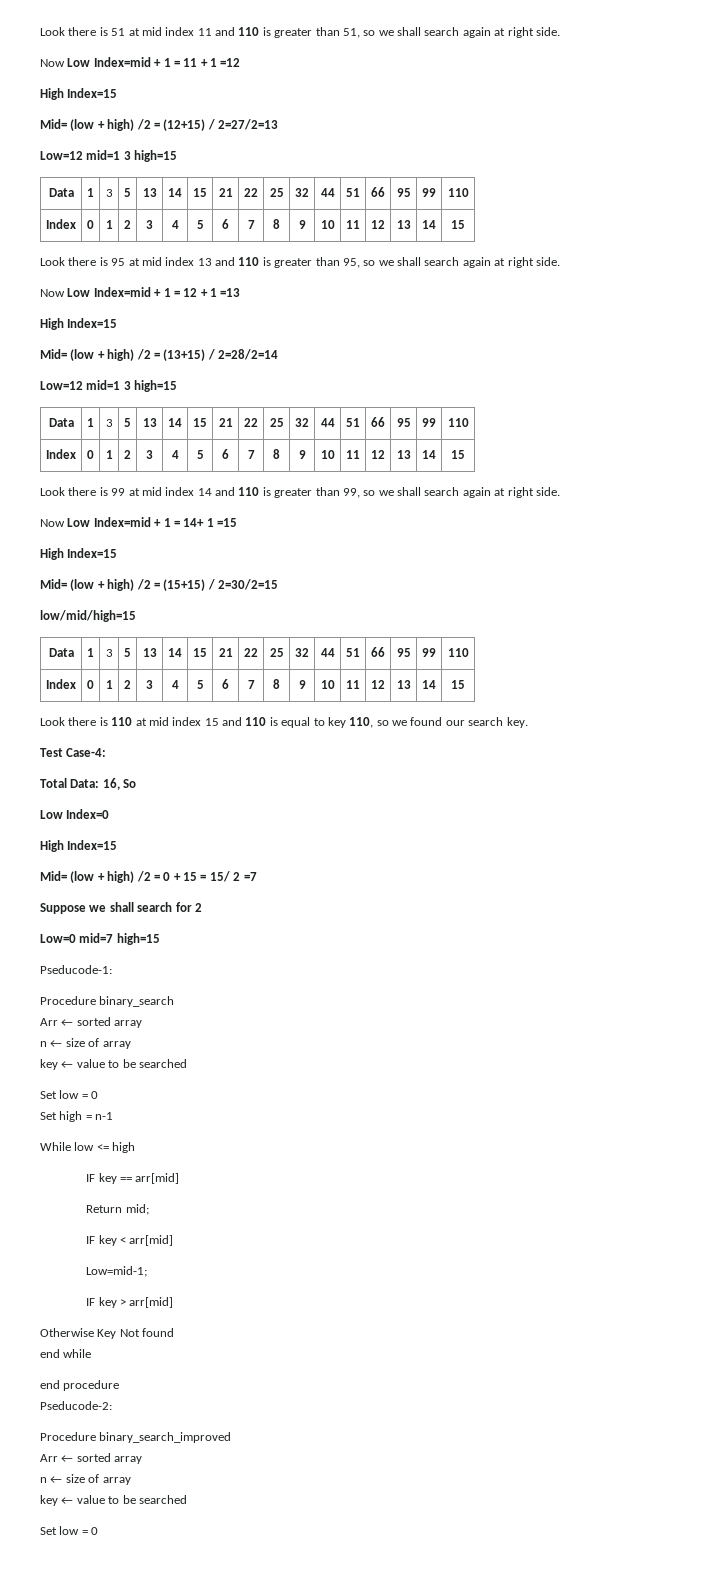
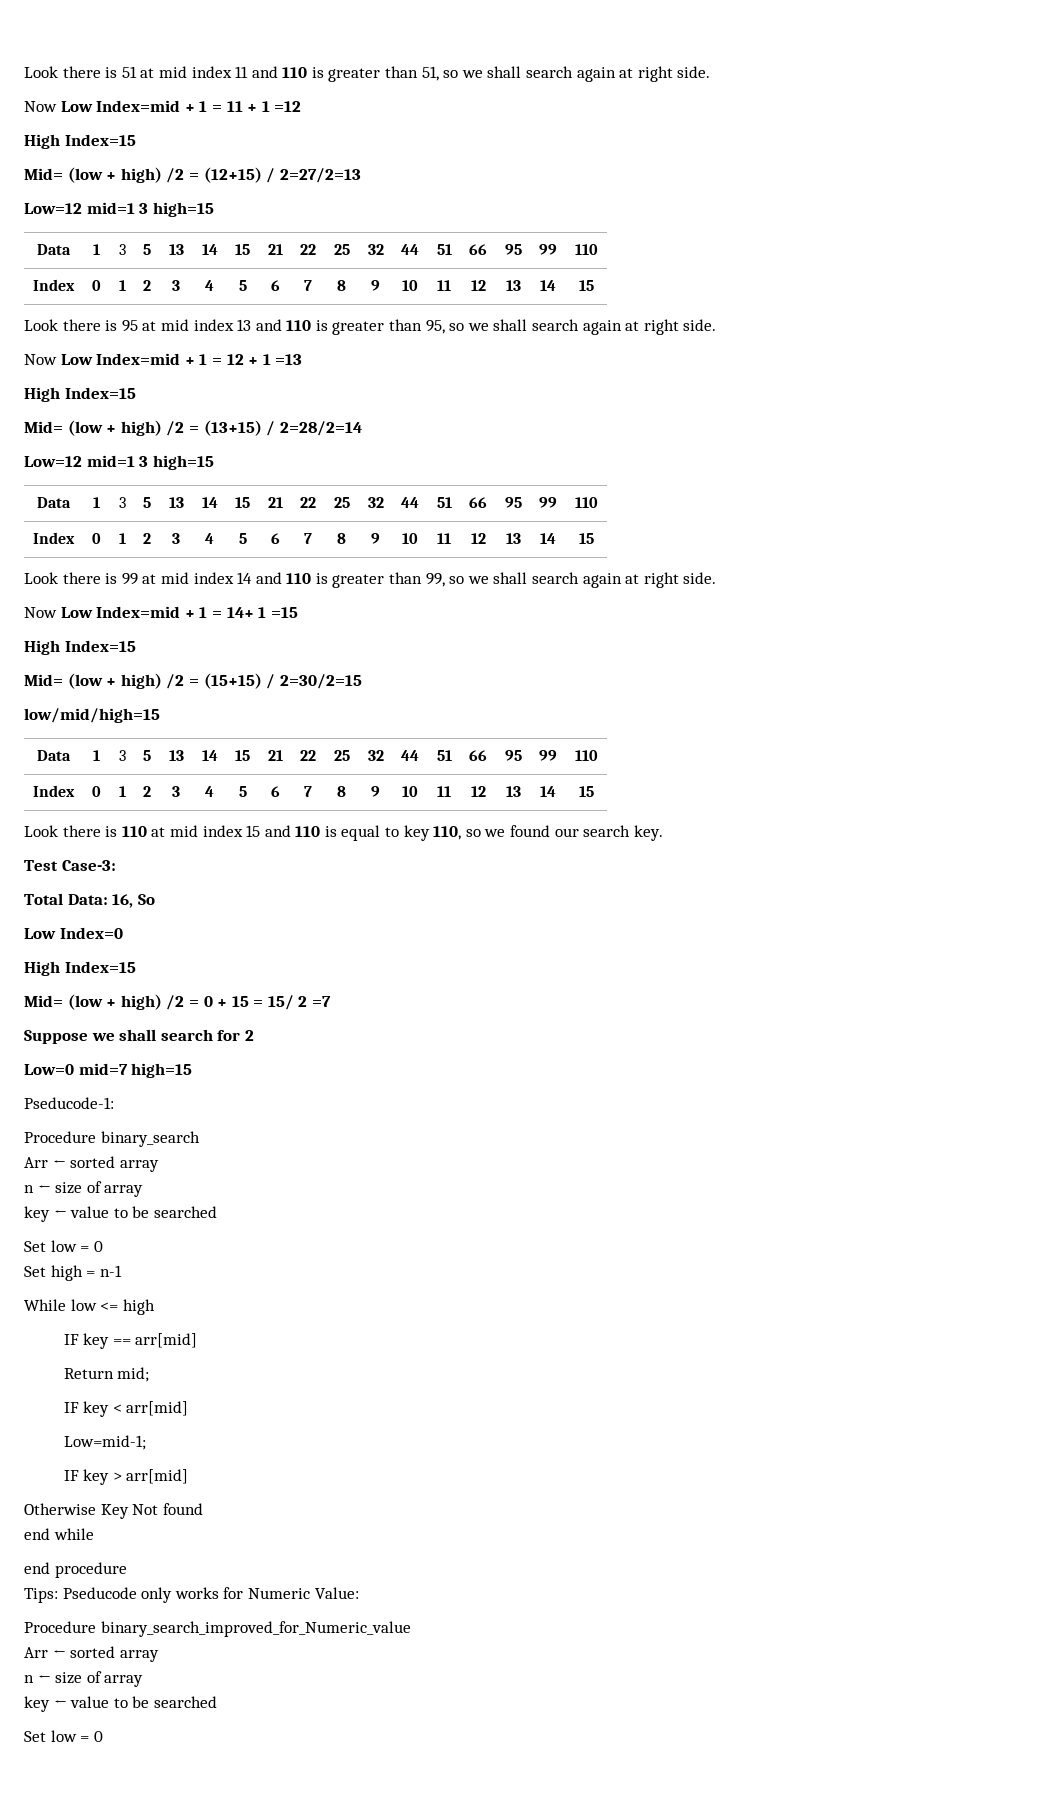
- Test Case-4:
+ Test Case-3:
- Pseducode-2:
- Procedure binary_search_improved
+ Tips: Pseducode only works for Numeric Value:
+ Procedure binary_search_improved_for_Numeric_value

